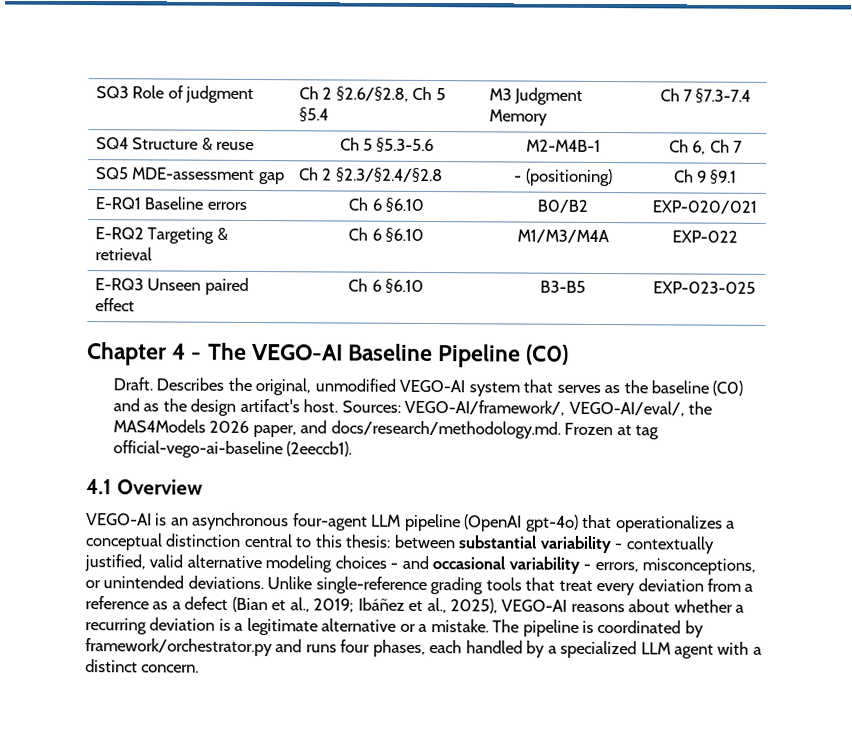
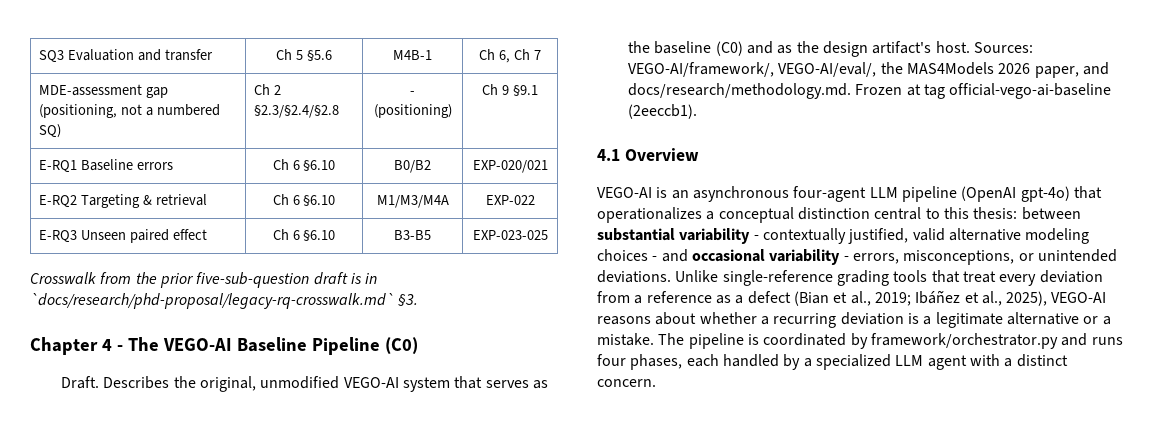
- SQ3 Role of judgment | Ch 2 §2.6/§2.8, Ch 5 §5.4 | M3 Judgment Memory | Ch 7 §7.3-7.4
- SQ4 Structure & reuse | Ch 5 §5.3-5.6 | M2-M4B-1 | Ch 6, Ch 7
+ SQ3 Evaluation and transfer | Ch 5 §5.6 | M4B-1 | Ch 6, Ch 7
- SQ5 MDE-assessment gap | Ch 2 §2.3/§2.4/§2.8 | - (positioning) | Ch 9 §9.1
+ MDE-assessment gap (positioning, not a numbered SQ) | Ch 2 §2.3/§2.4/§2.8 | - (positioning) | Ch 9 §9.1
+ Crosswalk from the prior five-sub-question draft is in `docs/research/phd-proposal/legacy-rq-crosswalk.md` §3.

